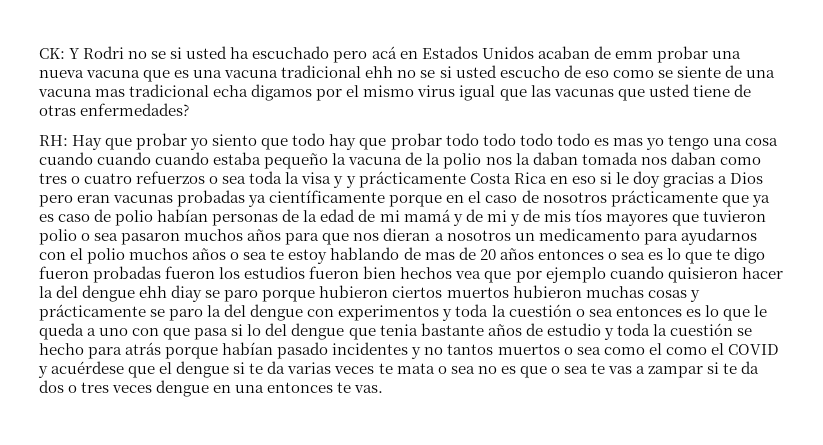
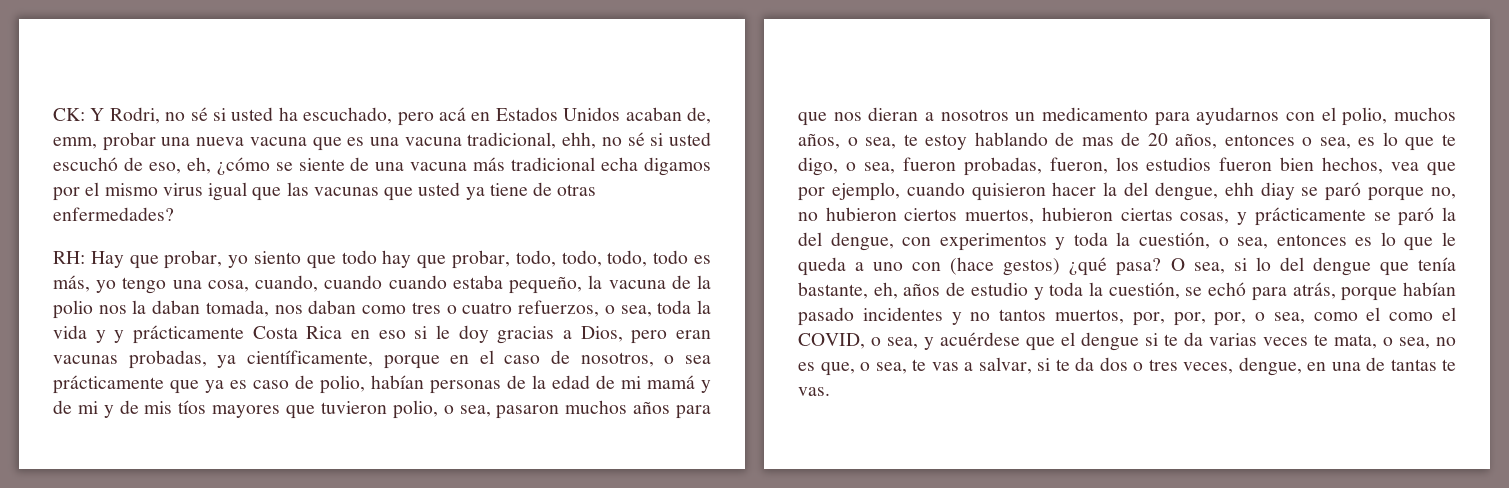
- CK: Y Rodri no se si usted ha escuchado pero acá en Estados Unidos acaban de emm probar una nueva vacuna que es una vacuna tradicional ehh no se si usted escucho de eso como se siente de una vacuna mas tradicional echa digamos por el mismo virus igual que las vacunas que usted tiene de otras enfermedades?
+ CK: Y Rodri, no sé si usted ha escuchado, pero acá en Estados Unidos acaban de, emm, probar una nueva vacuna que es una vacuna tradicional, ehh, no sé si usted escuchó de eso, eh, ¿cómo se siente de una vacuna más tradicional echa digamos por el mismo virus igual que las vacunas que usted ya tiene de otras enfermedades?
- Hay que probar yo siento que todo hay que probar todo todo todo todo es mas yo tengo una cosa cuando cuando cuando estaba pequeño la vacuna de la polio nos la daban tomada nos daban como tres o cuatro refuerzos o sea toda la visa y y prácticamente Costa Rica en eso si le doy gracias a Dios pero eran vacunas probadas ya científicamente porque en el caso de nosotros prácticamente que ya es caso de polio habían personas de la edad de mi mamá y de mi y de mis tíos mayores que tuvieron polio o sea pasaron muchos años para que nos dieran a nosotros un medicamento para ayudarnos con el polio muchos años o sea te estoy hablando de mas de 20 años entonces o sea es lo que te digo fueron probadas fueron los estudios fueron bien hechos vea que por ejemplo cuando quisieron hacer la del dengue ehh diay se paro porque hubieron ciertos muertos hubieron muchas cosas y prácticamente se paro la del dengue con experimentos y toda la cuestión o sea entonces es lo que le queda a uno con que pasa si lo del dengue que tenia bastante años de estudio y toda la cuestión se hecho para atrás porque habían pasado incidentes y no tantos muertos o sea como el como el COVID y acuérdese que el dengue si te da varias veces te mata o sea no es que o sea te vas a zampar si te da dos o tres veces dengue en una entonces te vas.
+ Hay que probar, yo siento que todo hay que probar, todo, todo, todo, todo es más, yo tengo una cosa, cuando, cuando cuando estaba pequeño, la vacuna de la polio nos la daban tomada, nos daban como tres o cuatro refuerzos, o sea, toda la vida y y prácticamente Costa Rica en eso si le doy gracias a Dios, pero eran vacunas probadas, ya científicamente, porque en el caso de nosotros, o sea prácticamente que ya es caso de polio, habían personas de la edad de mi mamá y de mi y de mis tíos mayores que tuvieron polio, o sea, pasaron muchos años para que nos dieran a nosotros un medicamento para ayudarnos con el polio, muchos años, o sea, te estoy hablando de mas de 20 años, entonces o sea, es lo que te digo, o sea, fueron probadas, fueron, los estudios fueron bien hechos, vea que por ejemplo, cuando quisieron hacer la del dengue, ehh diay se paró porque no, no hubieron ciertos muertos, hubieron ciertas cosas, y prácticamente se paró la del dengue, con experimentos y toda la cuestión, o sea, entonces es lo que le queda a uno con (hace gestos) ¿qué pasa? O sea, si lo del dengue que tenía bastante, eh, años de estudio y toda la cuestión, se echó para atrás, porque habían pasado incidentes y no tantos muertos, por, por, por, o sea, como el como el COVID, o sea, y acuérdese que el dengue si te da varias veces te mata, o sea, no es que, o sea, te vas a salvar, si te da dos o tres veces, dengue, en una de tantas te vas.

